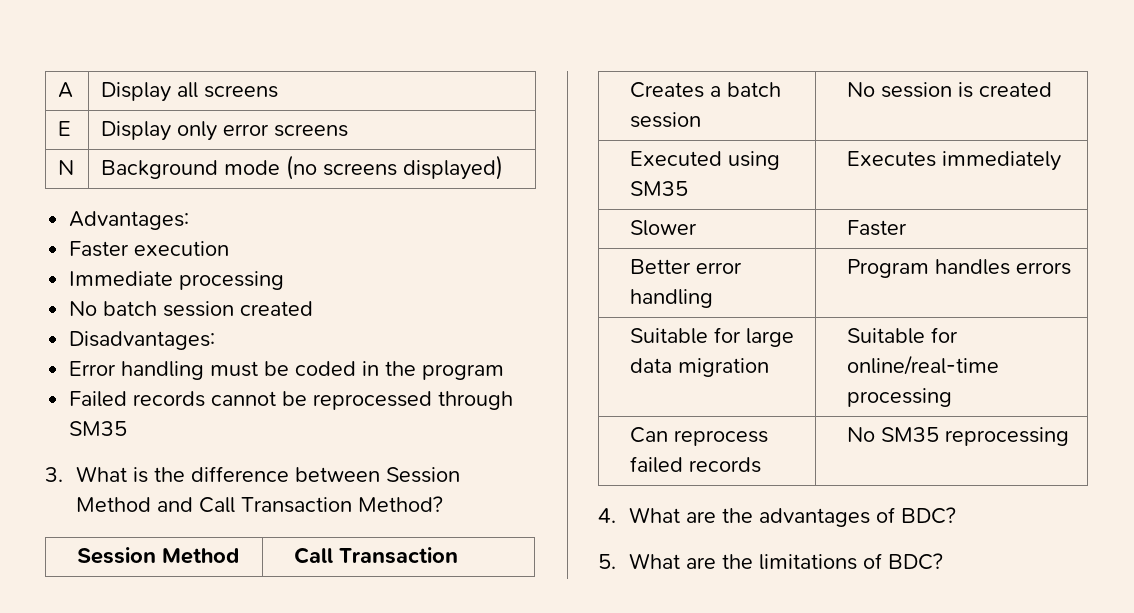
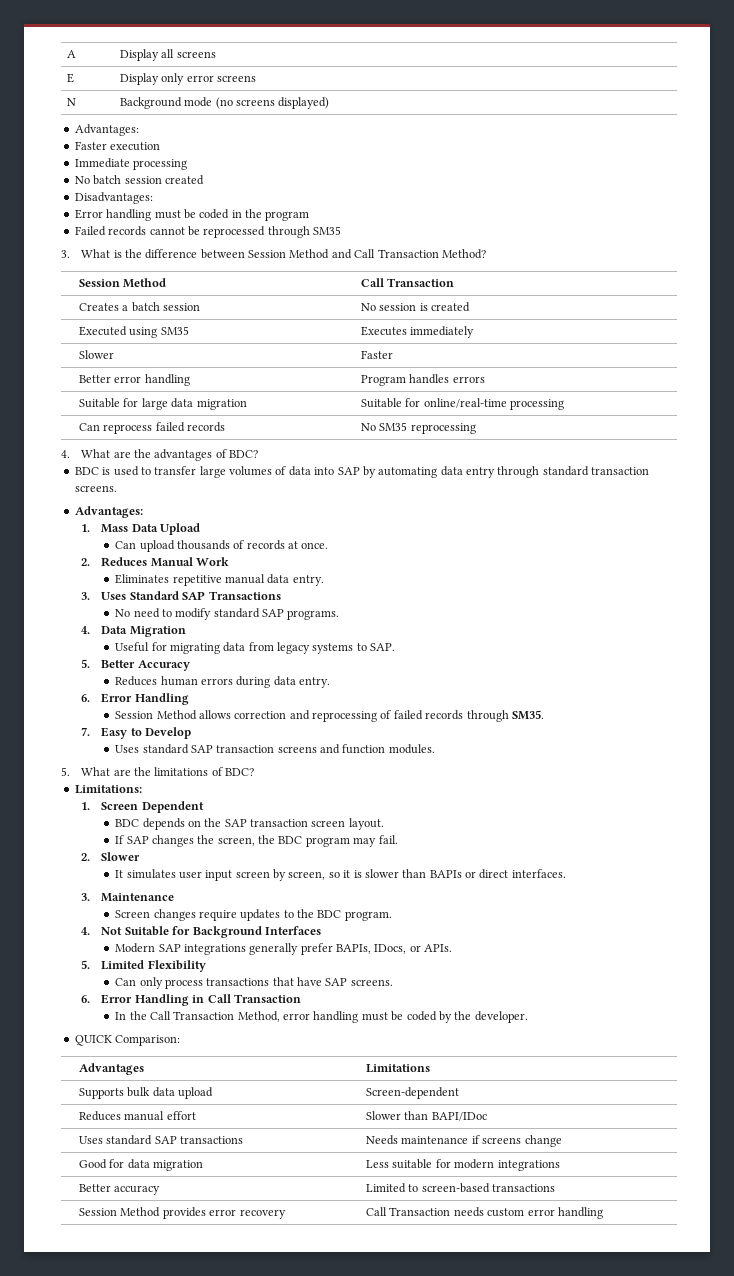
+ BDC is used to transfer large volumes of data into SAP by automating data entry through standard transaction screens.
+ Advantages:
+ 1. Mass Data Upload
+ Can upload thousands of records at once.
+ 2. Reduces Manual Work
+ Eliminates repetitive manual data entry.
+ 3. Uses Standard SAP Transactions
+ No need to modify standard SAP programs.
+ 4. Data Migration
+ Useful for migrating data from legacy systems to SAP.
+ 5. Better Accuracy
+ Reduces human errors during data entry.
+ 6. Error Handling
+ Session Method allows correction and reprocessing of failed records through SM35.
+ 7. Easy to Develop
+ Uses standard SAP transaction screens and function modules.
+ Limitations:
+ 1. Screen Dependent
+ BDC depends on the SAP transaction screen layout.
+ If SAP changes the screen, the BDC program may fail.
+ 2. Slower
+ It simulates user input screen by screen, so it is slower than BAPIs or direct interfaces.
+ 3. Maintenance
+ Screen changes require updates to the BDC program.
+ 4. Not Suitable for Background Interfaces
+ Modern SAP integrations generally prefer BAPIs, IDocs, or APIs.
+ 5. Limited Flexibility
+ Can only process transactions that have SAP screens.
+ 6. Error Handling in Call Transaction
+ In the Call Transaction Method, error handling must be coded by the developer.
+ QUICK Comparison:
+ Advantages | Limitations
+ Supports bulk data upload | Screen-dependent
+ Reduces manual effort | Slower than BAPI/IDoc
+ Uses standard SAP transactions | Needs maintenance if screens change
+ Good for data migration | Less suitable for modern integrations
+ Better accuracy | Limited to screen-based transactions
+ Session Method provides error recovery | Call Transaction needs custom error handling

